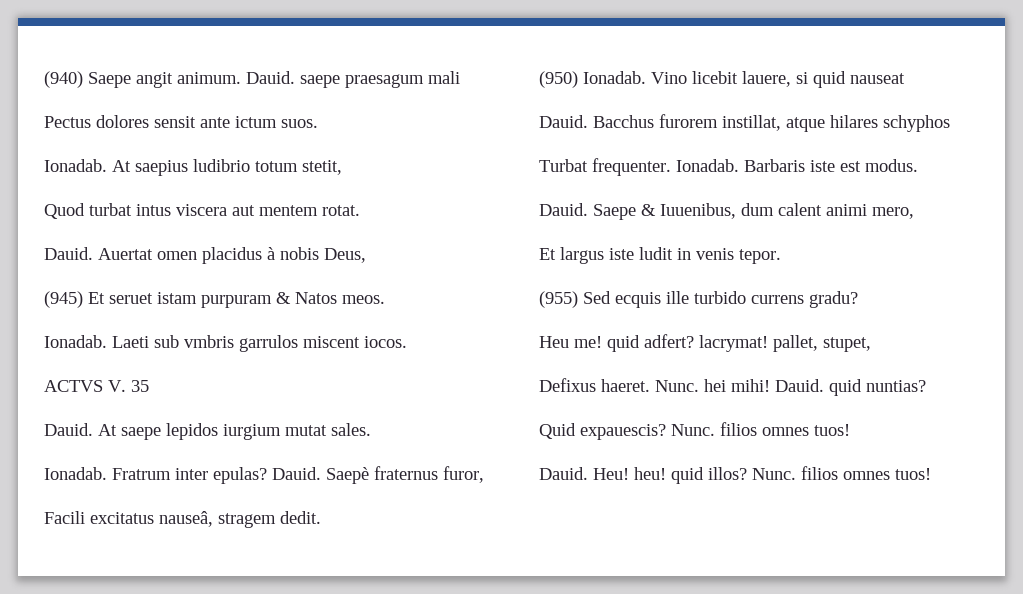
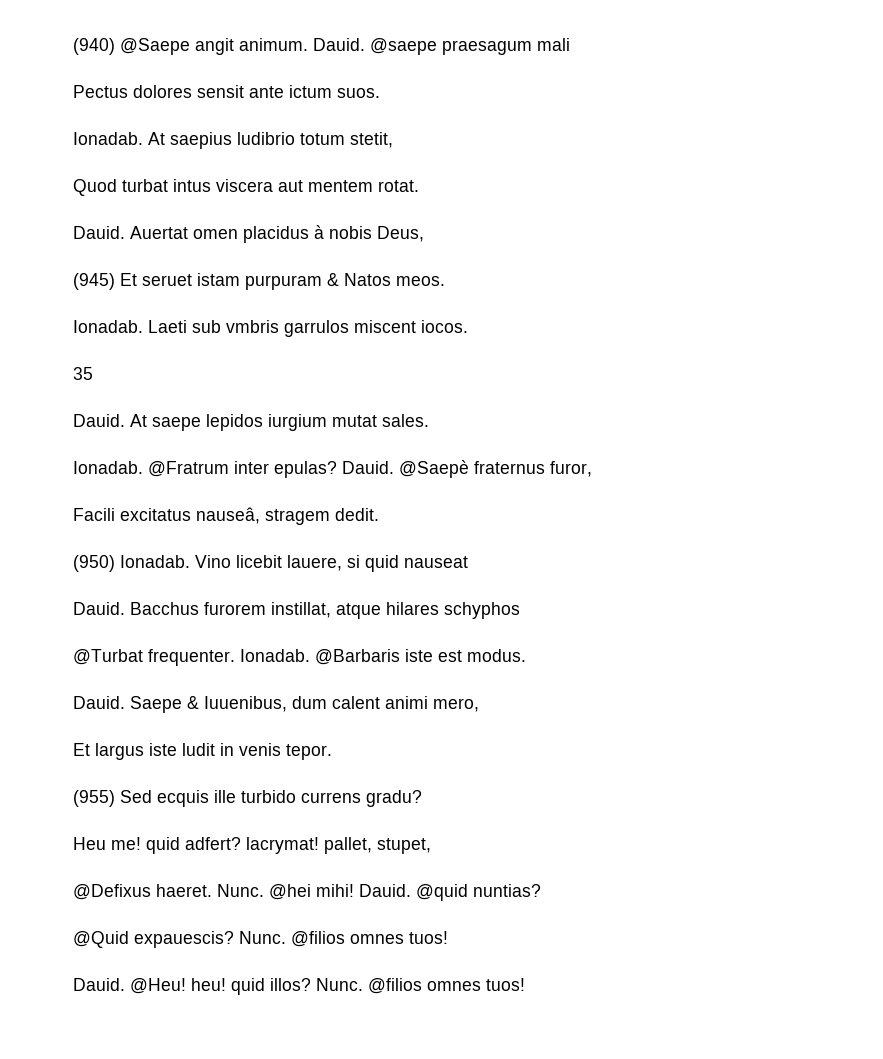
- (940) Saepe angit animum.
+ (940) @Saepe angit animum.
- Dauid. saepe praesagum mali
+ Dauid. @saepe praesagum mali
- ACTVS V. 35
+ 35
- Fratrum inter epulas?
+ @Fratrum inter epulas?
- Saepè fraternus furor,
+ @Saepè fraternus furor,
- Turbat frequenter.
+ @Turbat frequenter.
- Barbaris iste est modus.
+ @Barbaris iste est modus.
- Defixus haeret.
+ @Defixus haeret.
- Nunc. hei mihi!
+ Nunc. @hei mihi!
- Dauid. quid nuntias?
+ Dauid. @quid nuntias?
- Quid expauescis? Nunc. filios omnes tuos!
+ @Quid expauescis? Nunc. @filios omnes tuos!
- Heu! heu! quid illos? Nunc. filios omnes tuos!
+ @Heu! heu! quid illos? Nunc. @filios omnes tuos!

